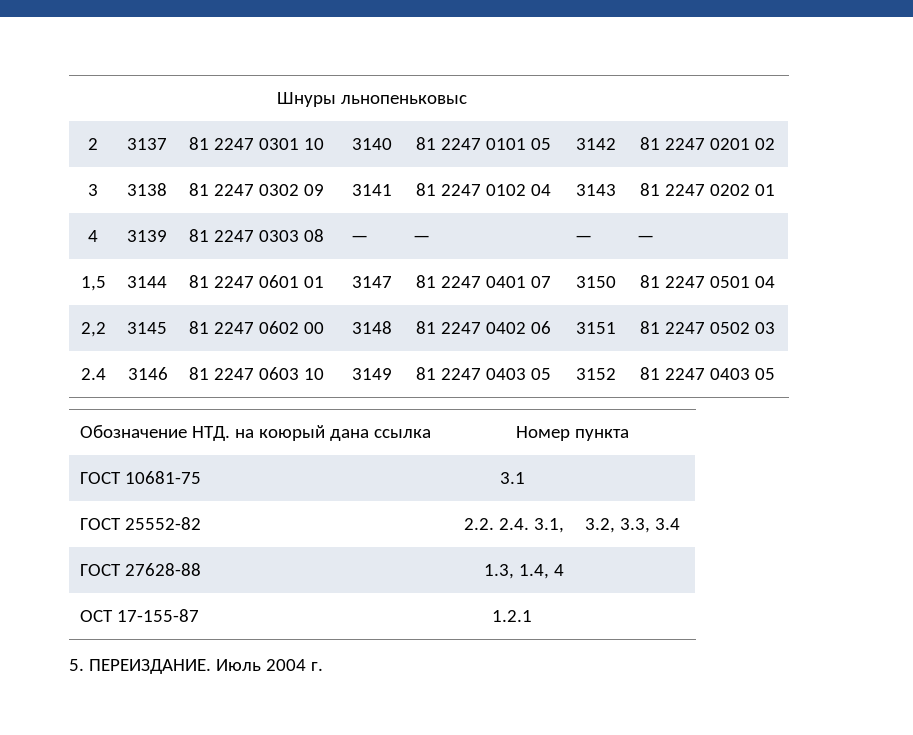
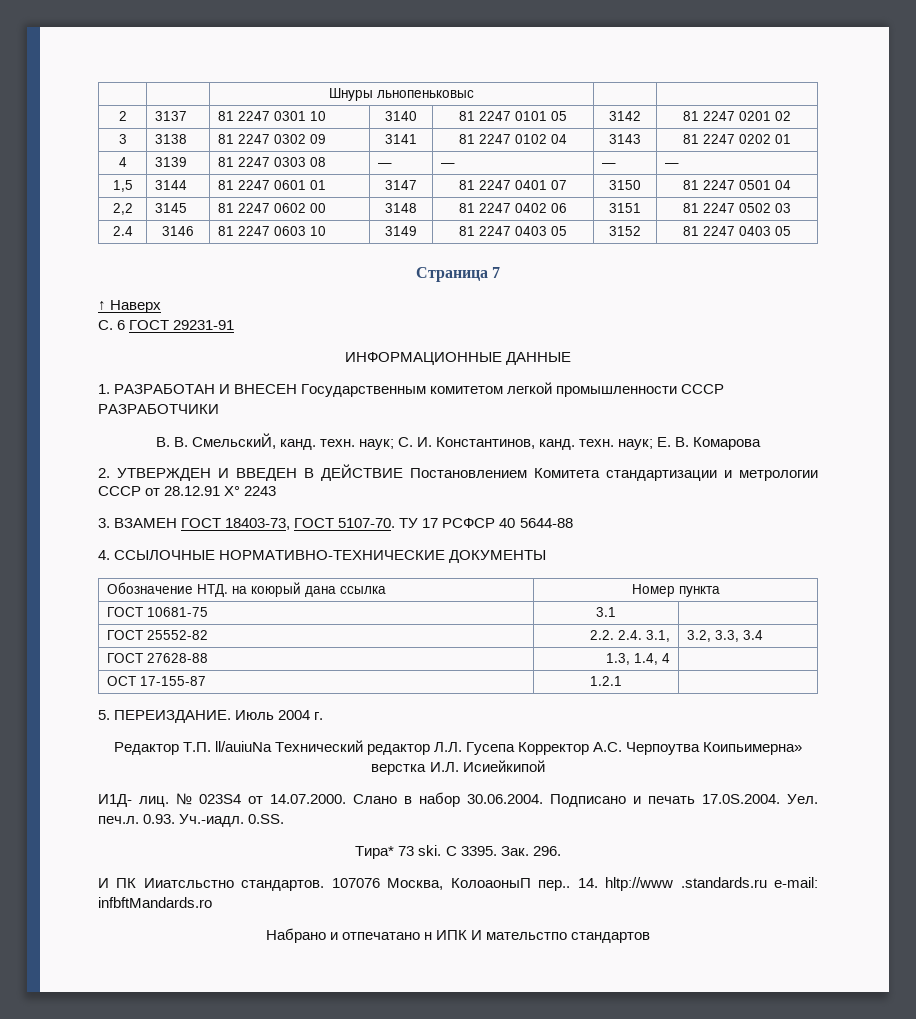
+ Страница 7
+ ↑ Наверх
+ С. 6 ГОСТ 29231-91
+ ИНФОРМАЦИОННЫЕ ДАННЫЕ
+ 1. РАЗРАБОТАН И ВНЕСЕН Государственным комитетом легкой промышленности СССР РАЗРАБОТЧИКИ
+ В. В. СмельскиЙ, канд. техн. наук; С. И. Константинов, канд. техн. наук; Е. В. Комарова
+ 2. УТВЕРЖДЕН И ВВЕДЕН В ДЕЙСТВИЕ Постановлением Комитета стандартизации и метрологии СССР от 28.12.91 Х° 2243
+ 3. ВЗАМЕН ГОСТ 18403-73, ГОСТ 5107-70. ТУ 17 РСФСР 40 5644-88
+ 4. ССЫЛОЧНЫЕ НОРМАТИВНО-ТЕХНИЧЕСКИЕ ДОКУМЕНТЫ
+ Редактор Т.П. ll/auiuNa Технический редактор Л.Л. Гусепа Корректор А.С. Черпоутва Коипьимерна» верстка И.Л. Исиейкипой
+ И1Д- лиц. № 023S4 от 14.07.2000. Слано в набор 30.06.2004. Подписано и печать 17.0S.2004. Уел. печ.л. 0.93. Уч.-иадл. 0.SS.
+ Тира* 73 ski. С 3395. Зак. 296.
+ И ПК Ииатсльстно стандартов. 107076 Москва, КолоаоныП пер.. 14. hltp://www .standards.ru e-mail: infbftMandards.ro
+ Набрано и отпечатано н ИПК И мательстпо стандартов

